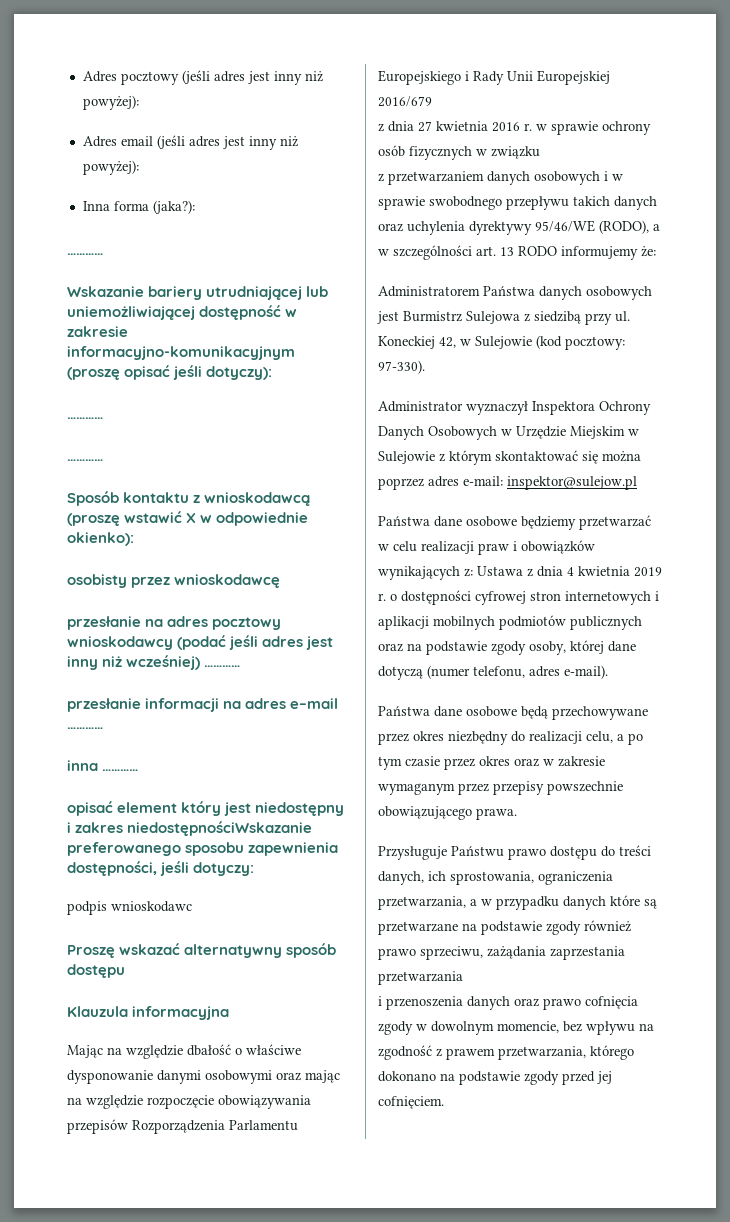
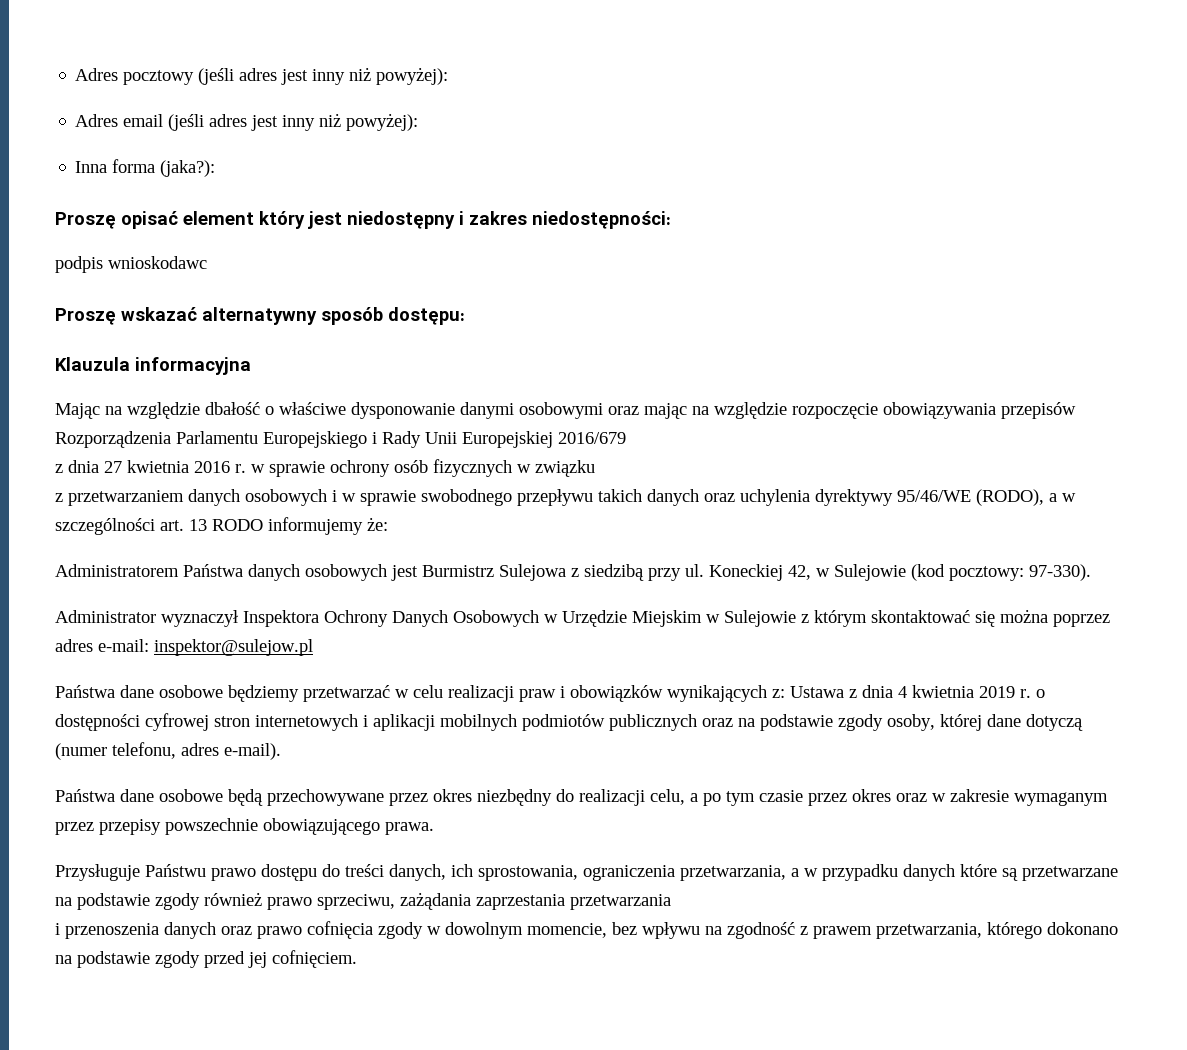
  Inna forma (jaka?):
- …………
- Wskazanie bariery utrudniającej lub uniemożliwiającej dostępność w zakresie informacyjno-komunikacyjnym (proszę opisać jeśli dotyczy):
- …………
- …………
- Sposób kontaktu z wnioskodawcą (proszę wstawić X w odpowiednie okienko):
- osobisty przez wnioskodawcę
- przesłanie na adres pocztowy wnioskodawcy (podać jeśli adres jest inny niż wcześniej) …………
- przesłanie informacji na adres e–mail …………
- inna …………
- opisać element który jest niedostępny i zakres niedostępnościWskazanie preferowanego sposobu zapewnienia dostępności, jeśli dotyczy:
+ Proszę opisać element który jest niedostępny i zakres niedostępności:
- Proszę wskazać alternatywny sposób dostępu
+ Proszę wskazać alternatywny sposób dostępu:

